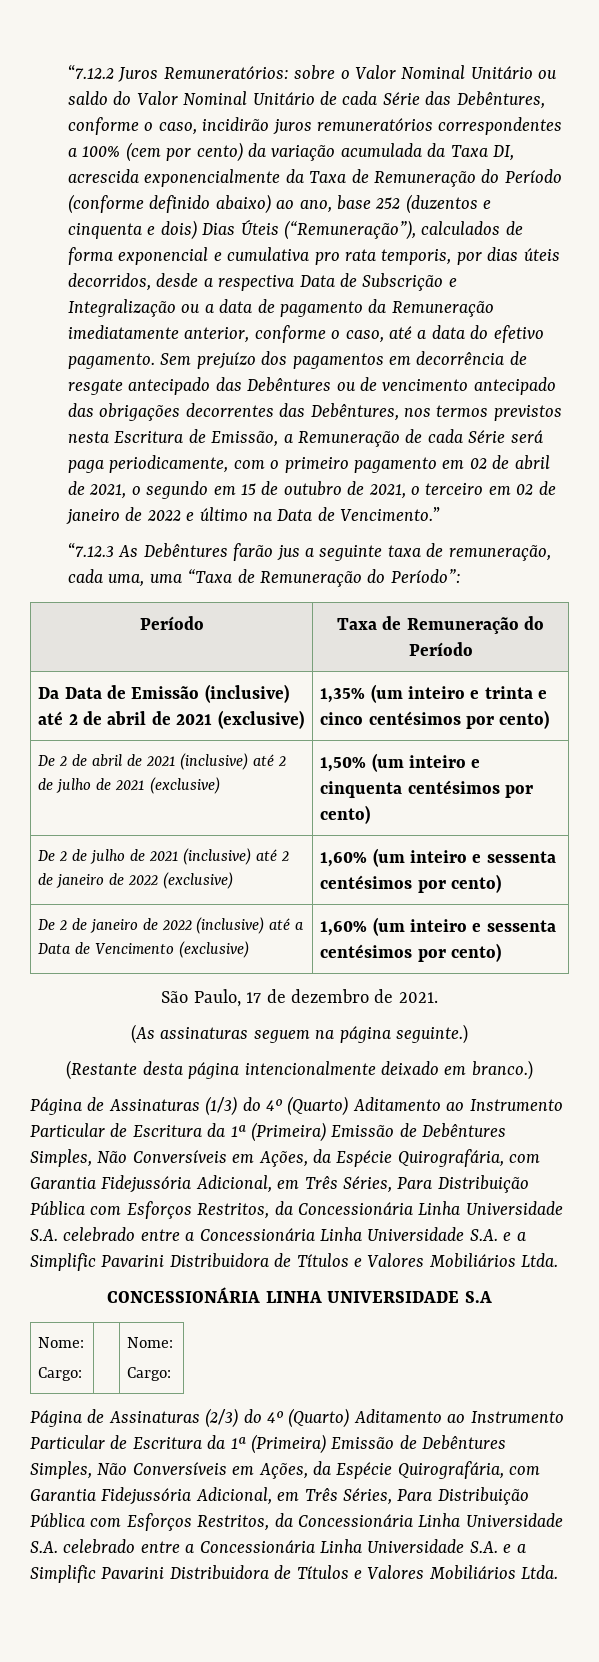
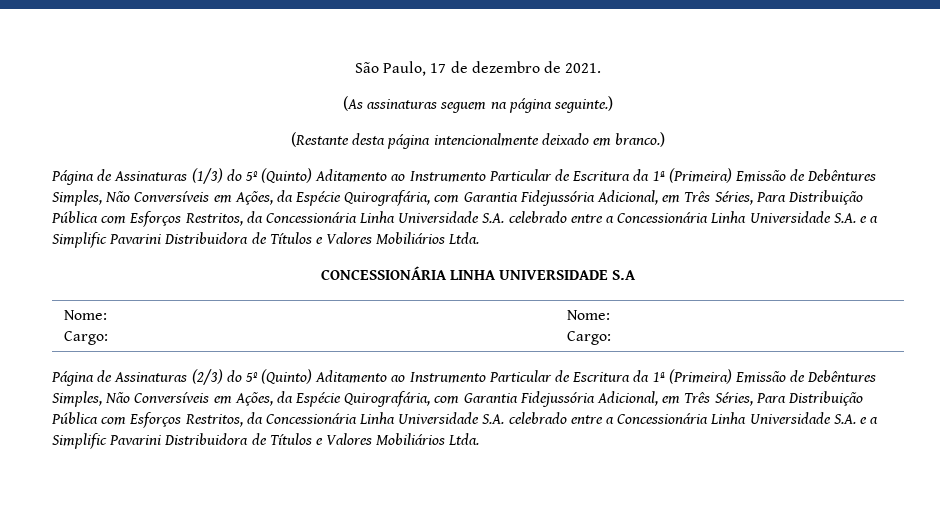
- “7.12.2 Juros Remuneratórios: sobre o Valor Nominal Unitário ou saldo do Valor Nominal Unitário de cada Série das Debêntures, conforme o caso, incidirão juros remuneratórios correspondentes a 100% (cem por cento) da variação acumulada da Taxa DI, acrescida exponencialmente da Taxa de Remuneração do Período (conforme definido abaixo) ao ano, base 252 (duzentos e cinquenta e dois) Dias Úteis (“Remuneração”), calculados de forma exponencial e cumulativa pro rata temporis, por dias úteis decorridos, desde a respectiva Data de Subscrição e Integralização ou a data de pagamento da Remuneração imediatamente anterior, conforme o caso, até a data do efetivo pagamento. Sem prejuízo dos pagamentos em decorrência de resgate antecipado das Debêntures ou de vencimento antecipado das obrigações decorrentes das Debêntures, nos termos previstos nesta Escritura de Emissão, a Remuneração de cada Série será paga periodicamente, com o primeiro pagamento em 02 de abril de 2021, o segundo em 15 de outubro de 2021, o terceiro em 02 de janeiro de 2022 e último na Data de Vencimento.”
- “7.12.3 As Debêntures farão jus a seguinte taxa de remuneração, cada uma, uma “Taxa de Remuneração do Período”:
- Período | Taxa de Remuneração do Período
- Da Data de Emissão (inclusive) até 2 de abril de 2021 (exclusive) | 1,35% (um inteiro e trinta e cinco centésimos por cento)
- De 2 de abril de 2021 (inclusive) até 2 de julho de 2021 (exclusive) | 1,50% (um inteiro e cinquenta centésimos por cento)
- De 2 de julho de 2021 (inclusive) até 2 de janeiro de 2022 (exclusive) | 1,60% (um inteiro e sessenta centésimos por cento)
- De 2 de janeiro de 2022 (inclusive) até a Data de Vencimento (exclusive) | 1,60% (um inteiro e sessenta centésimos por cento)
- Página de Assinaturas (1/3) do 4º (Quarto) Aditamento ao Instrumento Particular de Escritura da 1ª (Primeira) Emissão de Debêntures Simples, Não Conversíveis em Ações, da Espécie Quirografária, com Garantia Fidejussória Adicional, em Três Séries, Para Distribuição Pública com Esforços Restritos, da Concessionária Linha Universidade S.A. celebrado entre a Concessionária Linha Universidade S.A. e a Simplific Pavarini Distribuidora de Títulos e Valores Mobiliários Ltda.
+ Página de Assinaturas (1/3) do 5º (Quinto) Aditamento ao Instrumento Particular de Escritura da 1ª (Primeira) Emissão de Debêntures Simples, Não Conversíveis em Ações, da Espécie Quirografária, com Garantia Fidejussória Adicional, em Três Séries, Para Distribuição Pública com Esforços Restritos, da Concessionária Linha Universidade S.A. celebrado entre a Concessionária Linha Universidade S.A. e a Simplific Pavarini Distribuidora de Títulos e Valores Mobiliários Ltda.
- Página de Assinaturas (2/3) do 4º (Quarto) Aditamento ao Instrumento Particular de Escritura da 1ª (Primeira) Emissão de Debêntures Simples, Não Conversíveis em Ações, da Espécie Quirografária, com Garantia Fidejussória Adicional, em Três Séries, Para Distribuição Pública com Esforços Restritos, da Concessionária Linha Universidade S.A. celebrado entre a Concessionária Linha Universidade S.A. e a Simplific Pavarini Distribuidora de Títulos e Valores Mobiliários Ltda.
+ Página de Assinaturas (2/3) do 5º (Quinto) Aditamento ao Instrumento Particular de Escritura da 1ª (Primeira) Emissão de Debêntures Simples, Não Conversíveis em Ações, da Espécie Quirografária, com Garantia Fidejussória Adicional, em Três Séries, Para Distribuição Pública com Esforços Restritos, da Concessionária Linha Universidade S.A. celebrado entre a Concessionária Linha Universidade S.A. e a Simplific Pavarini Distribuidora de Títulos e Valores Mobiliários Ltda.

